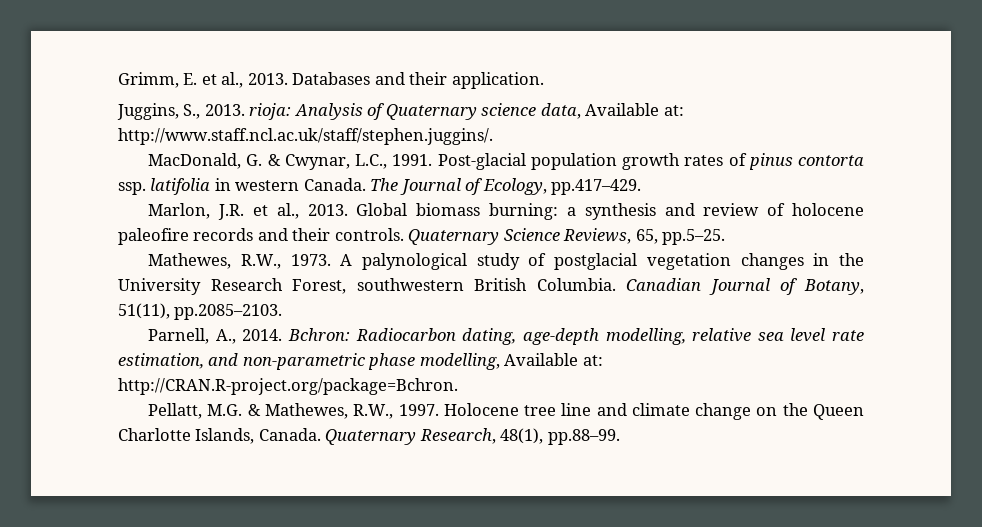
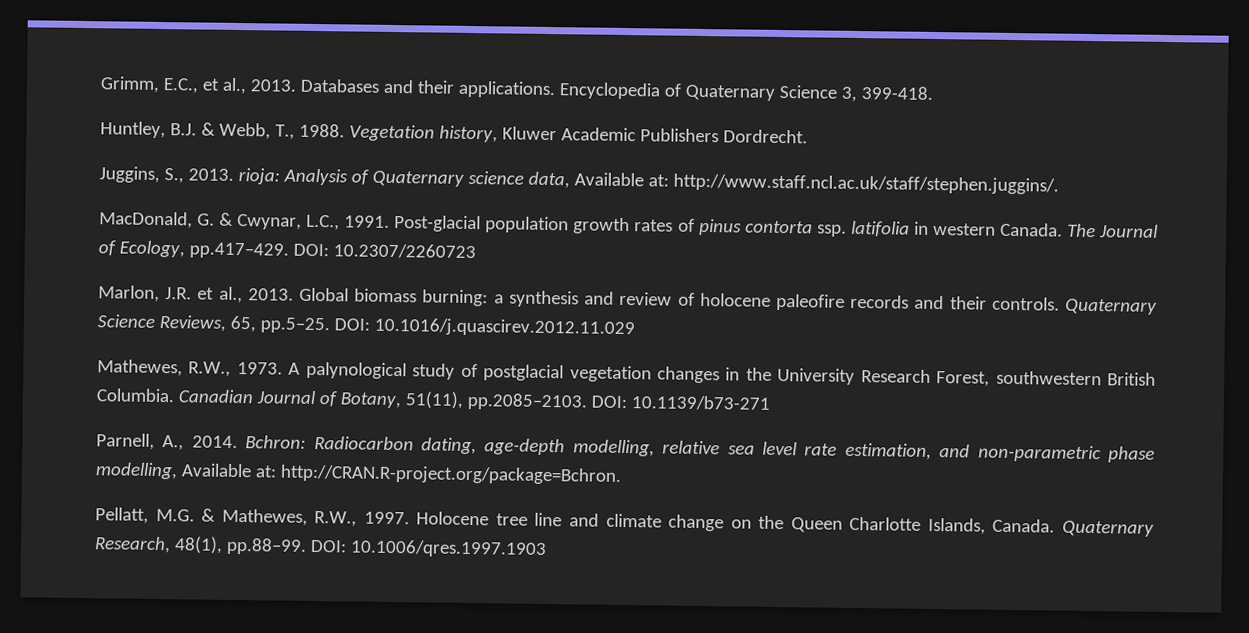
- Grimm, E. et al., 2013.
+ Grimm, E.C., et al., 2013.
- Databases and their application.
+ Databases and their applications. Encyclopedia of Quaternary Science 3, 399-418.
+ Huntley, B.J. & Webb, T., 1988. Vegetation history, Kluwer Academic Publishers Dordrecht.
- The Journal of Ecology, pp.417–429.
+ The Journal of Ecology, pp.417–429. DOI: 10.2307/2260723
- Quaternary Science Reviews, 65, pp.5–25.
+ Quaternary Science Reviews, 65, pp.5–25. DOI: 10.1016/j.quascirev.2012.11.029
- Canadian Journal of Botany, 51(11), pp.2085–2103.
+ Canadian Journal of Botany, 51(11), pp.2085–2103. DOI: 10.1139/b73-271
- Quaternary Research, 48(1), pp.88–99.
+ Quaternary Research, 48(1), pp.88–99. DOI: 10.1006/qres.1997.1903

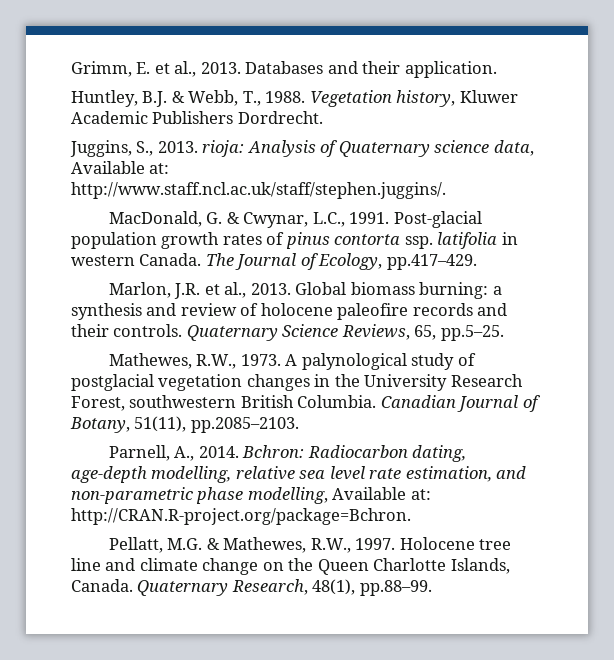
- Grimm, E.C., et al., 2013.
+ Grimm, E. et al., 2013.
- Databases and their applications. Encyclopedia of Quaternary Science 3, 399-418.
+ Databases and their application.
- The Journal of Ecology, pp.417–429. DOI: 10.2307/2260723
+ The Journal of Ecology, pp.417–429.
- Quaternary Science Reviews, 65, pp.5–25. DOI: 10.1016/j.quascirev.2012.11.029
+ Quaternary Science Reviews, 65, pp.5–25.
- Canadian Journal of Botany, 51(11), pp.2085–2103. DOI: 10.1139/b73-271
+ Canadian Journal of Botany, 51(11), pp.2085–2103.
- Quaternary Research, 48(1), pp.88–99. DOI: 10.1006/qres.1997.1903
+ Quaternary Research, 48(1), pp.88–99.

